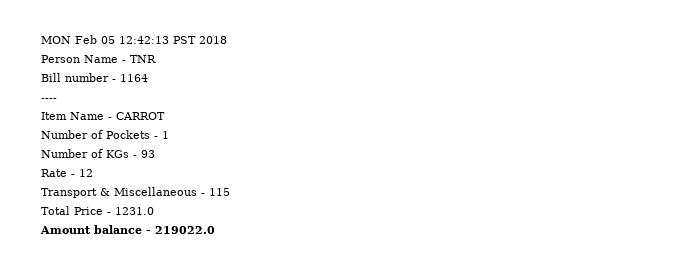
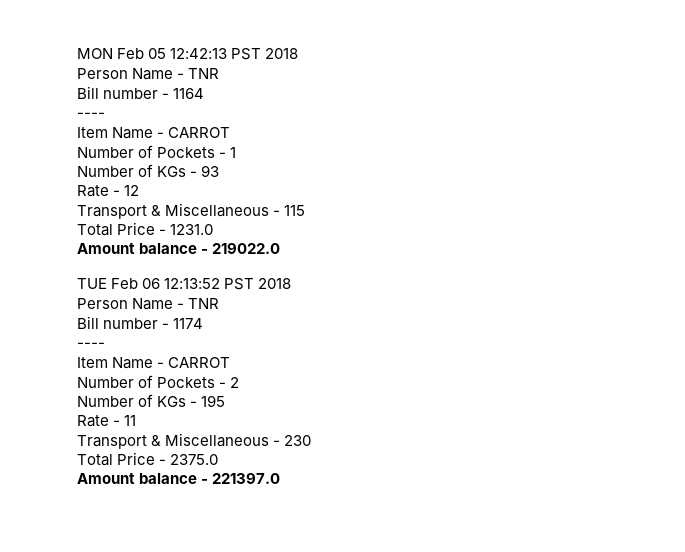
+ TUE Feb 06 12:13:52 PST 2018
+ Person Name - TNR
+ Bill number - 1174
+ ----
+ Item Name - CARROT
+ Number of Pockets - 2
+ Number of KGs - 195
+ Rate - 11
+ Transport & Miscellaneous - 230
+ Total Price - 2375.0
+ Amount balance - 221397.0

